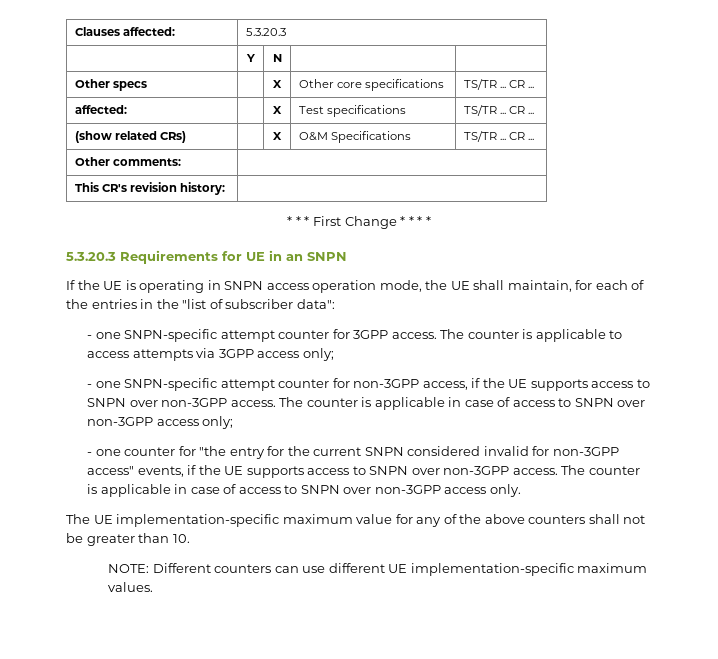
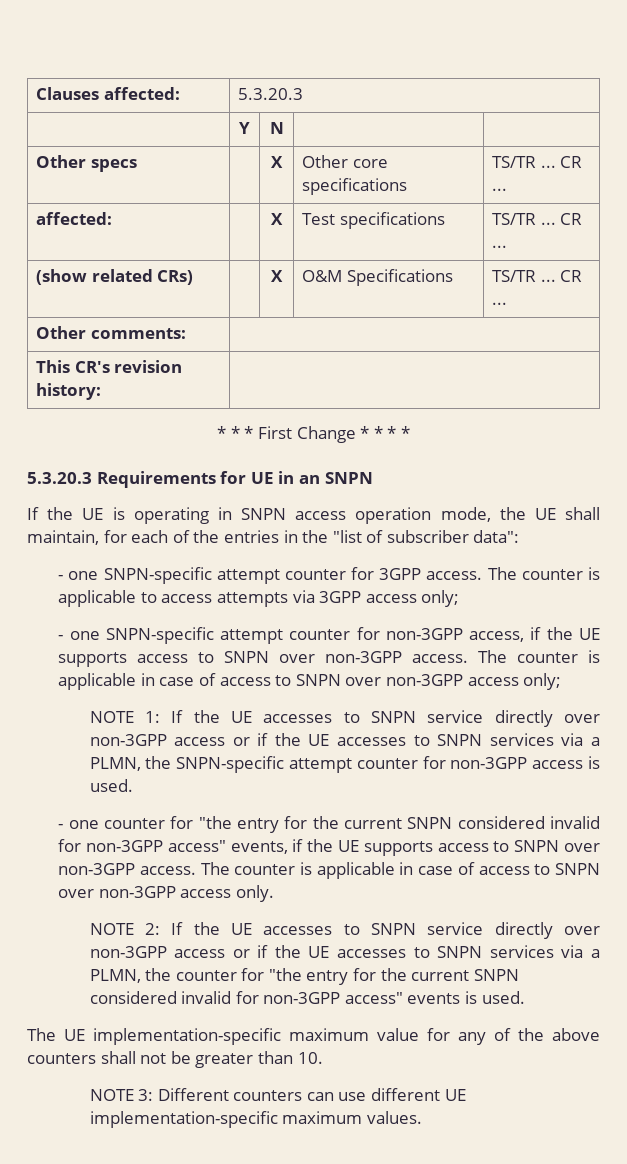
+ NOTE 1: If the UE accesses to SNPN service directly over non-3GPP access or if the UE accesses to SNPN services via a PLMN, the SNPN-specific attempt counter for non-3GPP access is used.
+ NOTE 2: If the UE accesses to SNPN service directly over non-3GPP access or if the UE accesses to SNPN services via a PLMN, the counter for "the entry for the current SNPN considered invalid for non-3GPP access" events is used.
- NOTE: Different counters can use different UE implementation-specific maximum values.
+ NOTE 3: Different counters can use different UE implementation-specific maximum values.

